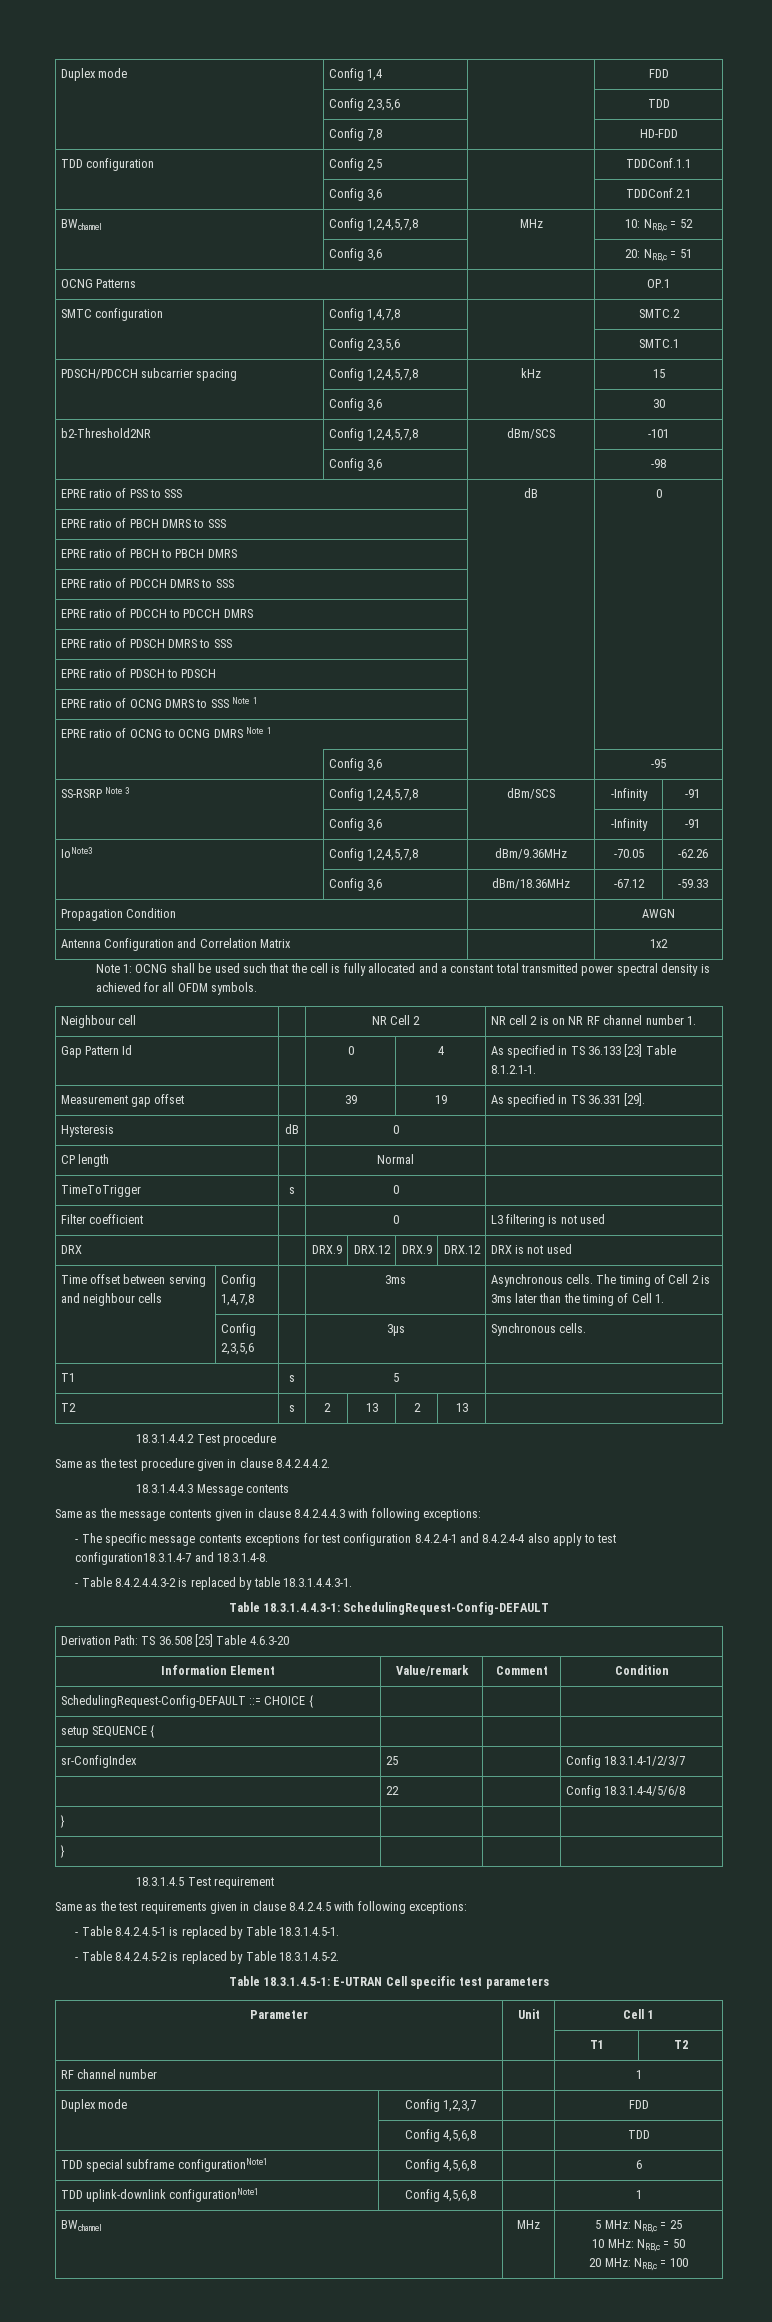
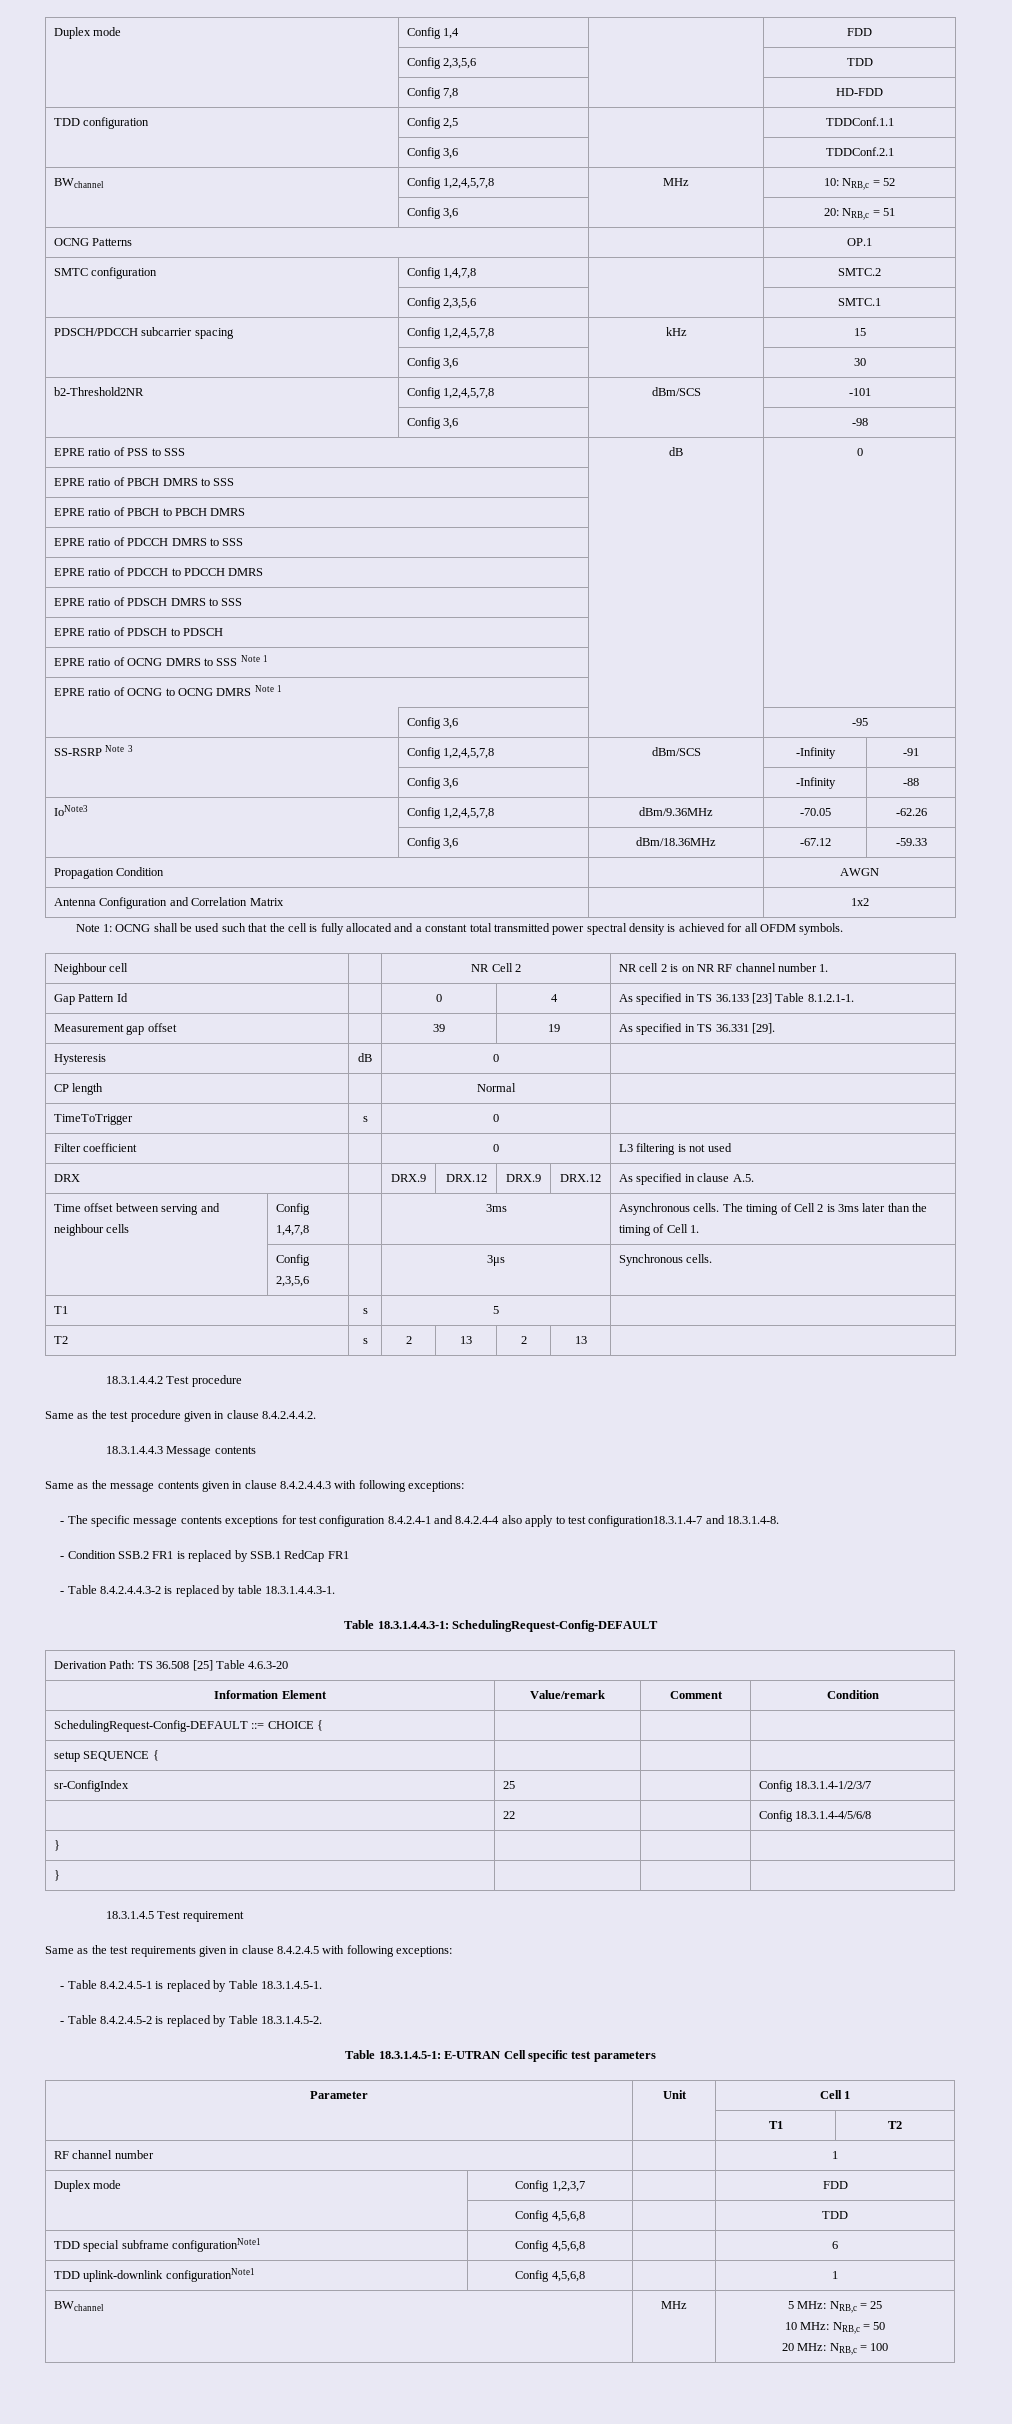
- | Config 3,6 | | -Infinity | -91
+ | Config 3,6 | | -Infinity | -88
- DRX | | DRX.9 | DRX.12 | DRX.9 | DRX.12 | DRX is not used
+ DRX | | DRX.9 | DRX.12 | DRX.9 | DRX.12 | As specified in clause A.5.
+ - Condition SSB.2 FR1 is replaced by SSB.1 RedCap FR1

